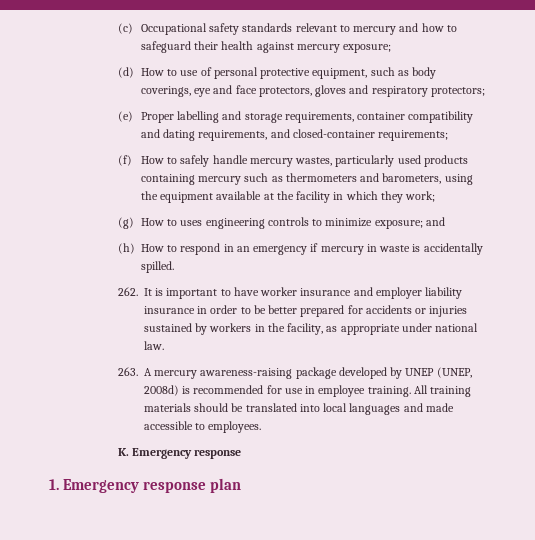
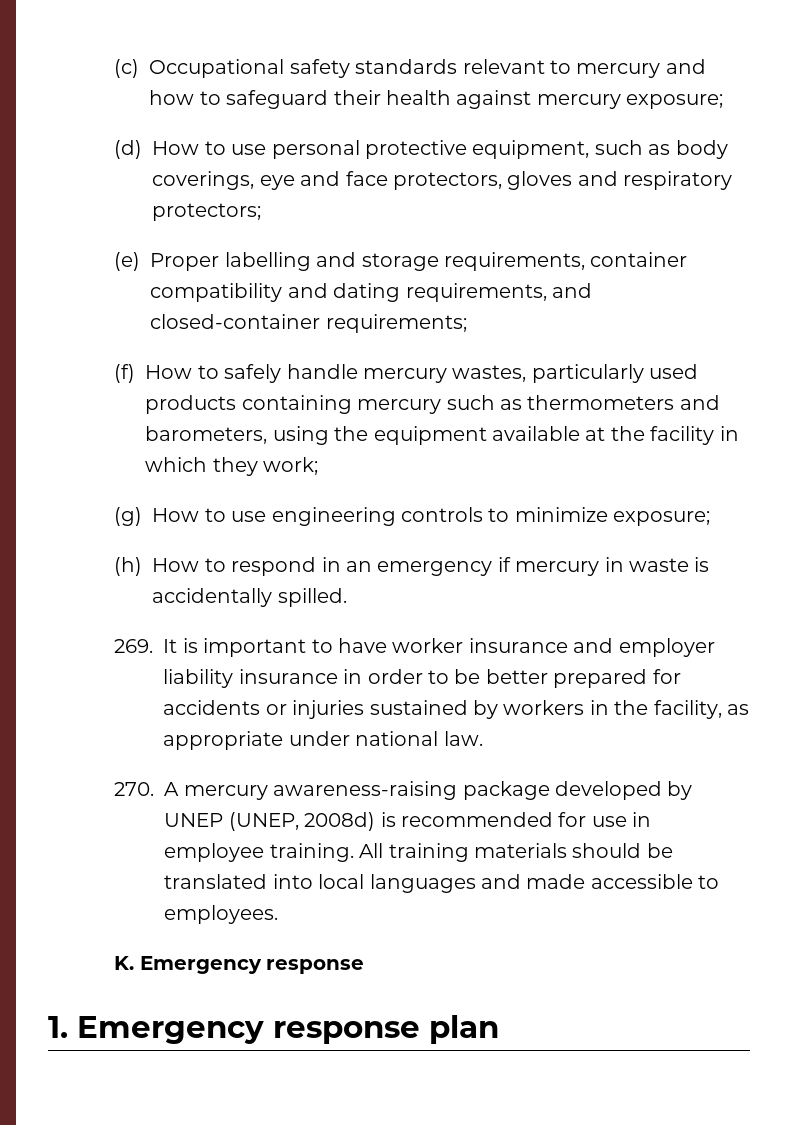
- (d) How to use of personal protective equipment, such as body coverings, eye and face protectors, gloves and respiratory protectors;
+ (d) How to use personal protective equipment, such as body coverings, eye and face protectors, gloves and respiratory protectors;
- (g) How to uses engineering controls to minimize exposure; and
+ (g) How to use engineering controls to minimize exposure;
- 262. It is important to have worker insurance and employer liability insurance in order to be better prepared for accidents or injuries sustained by workers in the facility, as appropriate under national law.
+ 269. It is important to have worker insurance and employer liability insurance in order to be better prepared for accidents or injuries sustained by workers in the facility, as appropriate under national law.
- 263. A mercury awareness-raising package developed by UNEP (UNEP, 2008d) is recommended for use in employee training.
+ 270. A mercury awareness-raising package developed by UNEP (UNEP, 2008d) is recommended for use in employee training.

